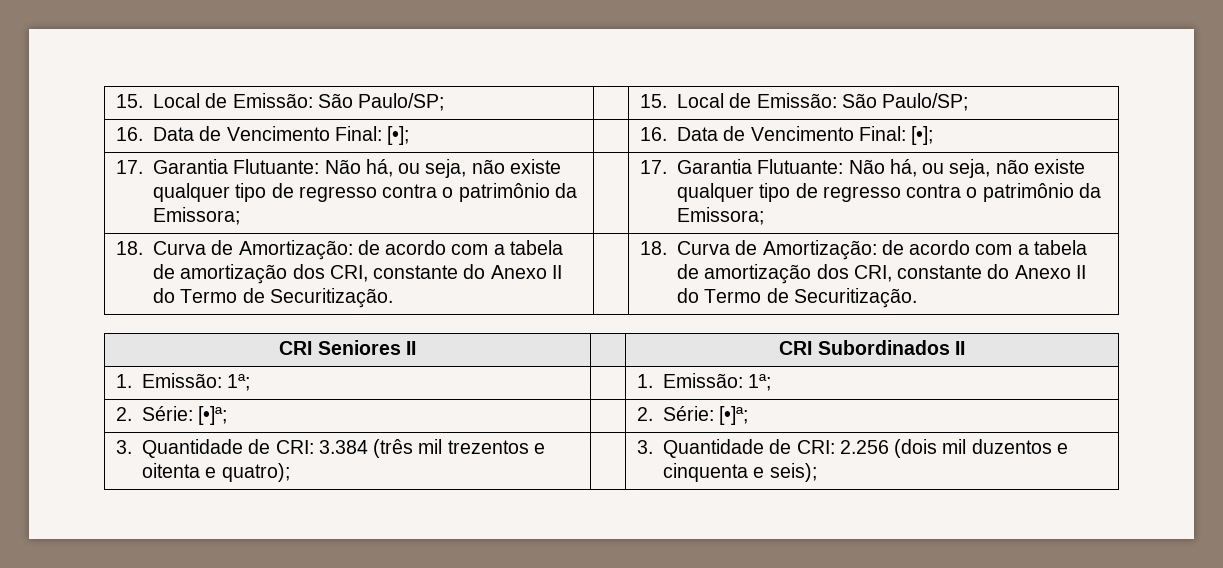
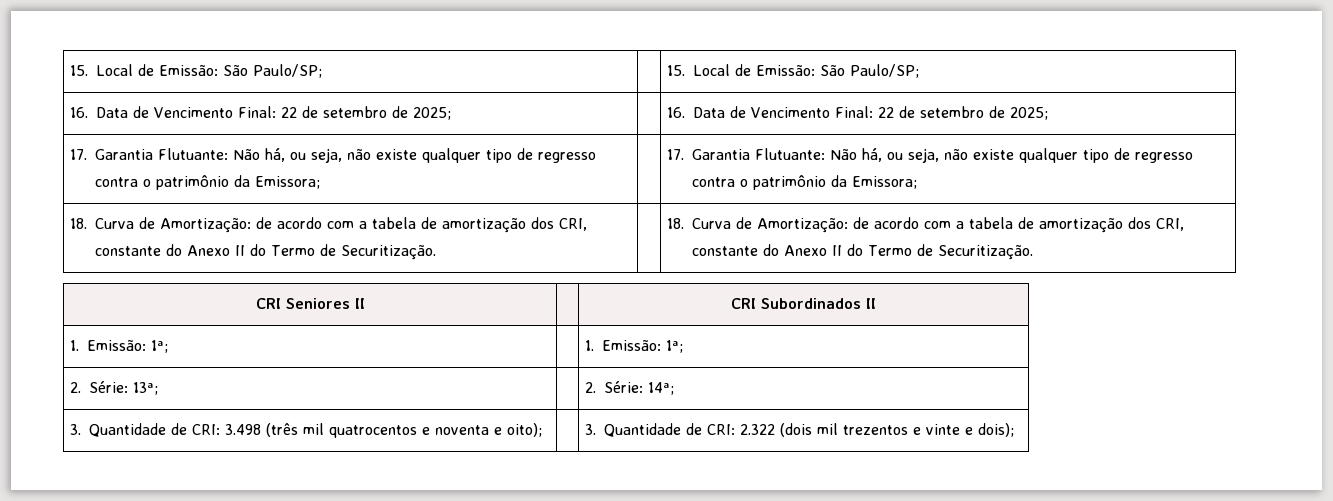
- 16. Data de Vencimento Final: [•]; | | 16. Data de Vencimento Final: [•];
+ 16. Data de Vencimento Final: 22 de setembro de 2025; | | 16. Data de Vencimento Final: 22 de setembro de 2025;
- 2. Série: [•]ª; | | 2. Série: [•]ª;
- 3. Quantidade de CRI: 3.384 (três mil trezentos e oitenta e quatro); | | 3. Quantidade de CRI: 2.256 (dois mil duzentos e cinquenta e seis);
+ 2. Série: 13ª; | | 2. Série: 14ª;
+ 3. Quantidade de CRI: 3.498 (três mil quatrocentos e noventa e oito); | | 3. Quantidade de CRI: 2.322 (dois mil trezentos e vinte e dois);

